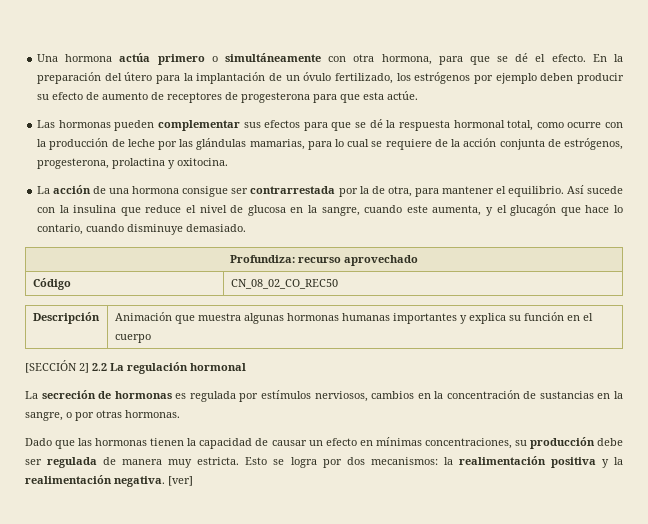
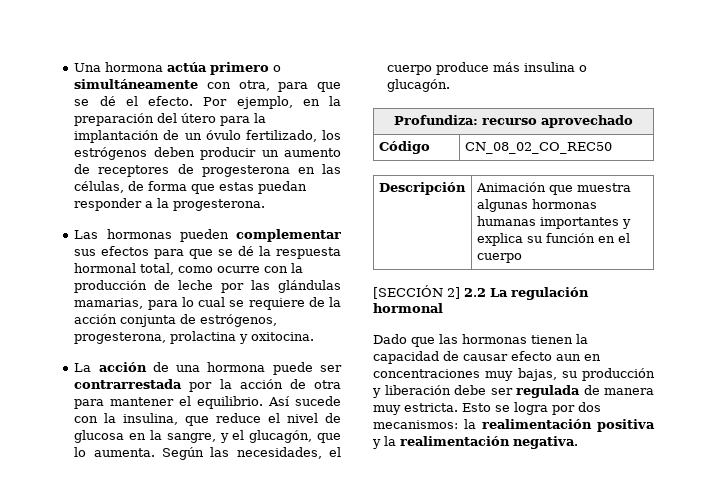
- Una hormona actúa primero o simultáneamente con otra hormona, para que se dé el efecto.
+ Una hormona actúa primero o simultáneamente con otra, para que se dé el efecto.
- En la preparación del útero para la implantación de un óvulo fertilizado, los estrógenos por ejemplo deben producir su efecto de aumento de receptores de progesterona para que esta actúe.
+ Por ejemplo, en la preparación del útero para la implantación de un óvulo fertilizado, los estrógenos deben producir un aumento de receptores de progesterona en las células, de forma que estas puedan responder a la progesterona.
- La acción de una hormona consigue ser contrarrestada por la de otra, para mantener el equilibrio.
+ La acción de una hormona puede ser contrarrestada por la acción de otra para mantener el equilibrio.
- Así sucede con la insulina que reduce el nivel de glucosa en la sangre, cuando este aumenta, y el glucagón que hace lo contario, cuando disminuye demasiado.
+ Así sucede con la insulina, que reduce el nivel de glucosa en la sangre, y el glucagón, que lo aumenta. Según las necesidades, el cuerpo produce más insulina o glucagón.
- La secreción de hormonas es regulada por estímulos nerviosos, cambios en la concentración de sustancias en la sangre, o por otras hormonas.
- Dado que las hormonas tienen la capacidad de causar un efecto en mínimas concentraciones, su producción debe ser regulada de manera muy estricta.
+ Dado que las hormonas tienen la capacidad de causar efecto aun en concentraciones muy bajas, su producción y liberación debe ser regulada de manera muy estricta.
- [ver]

